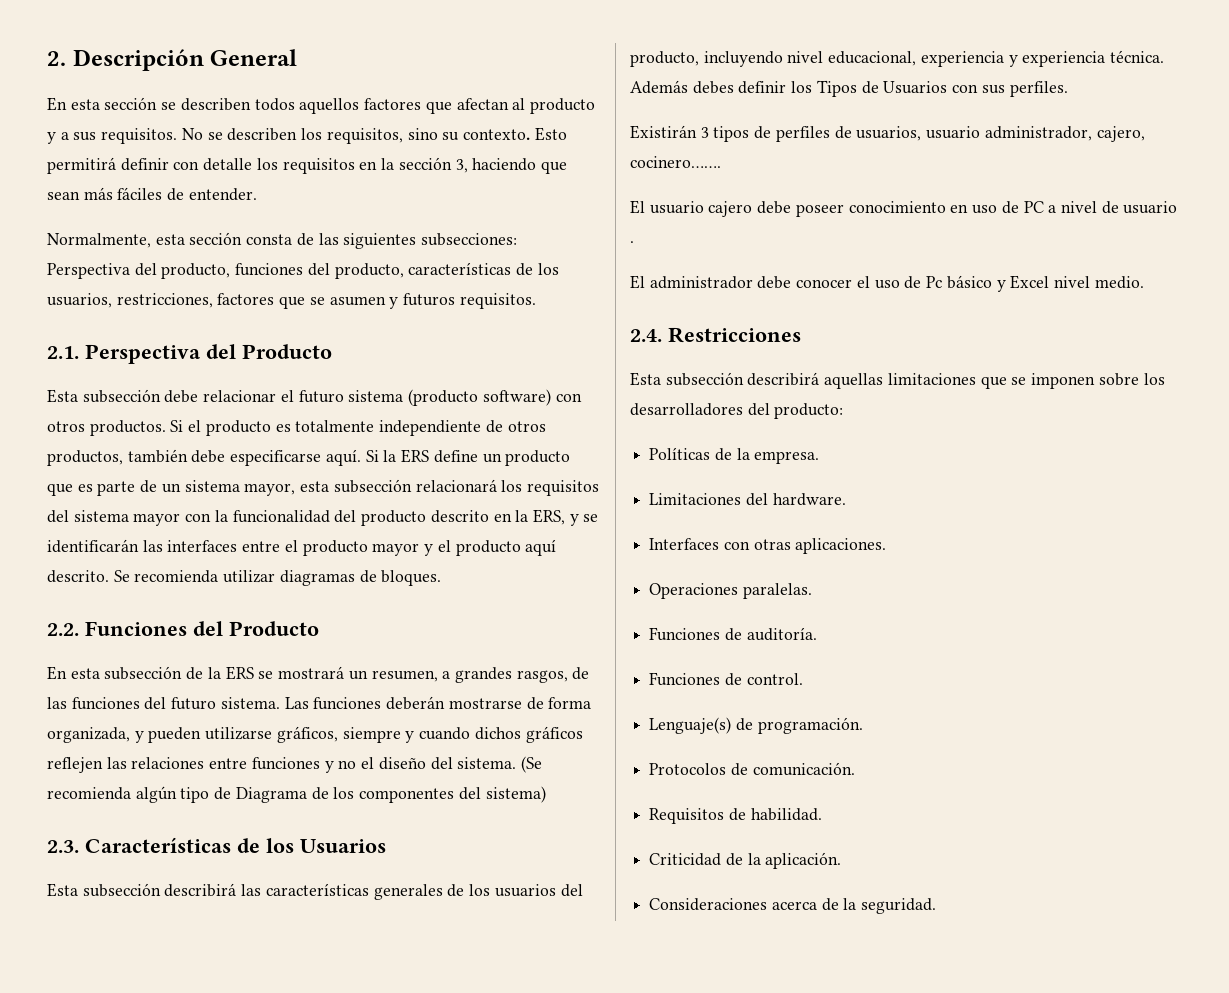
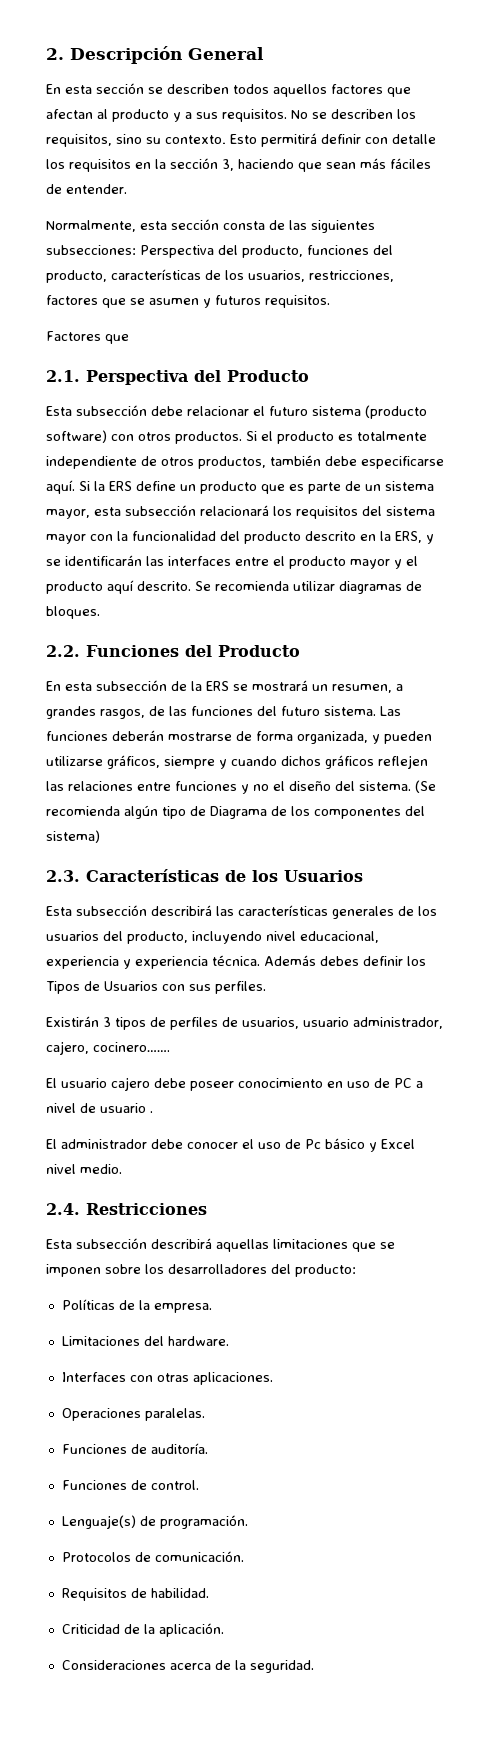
+ Factores que

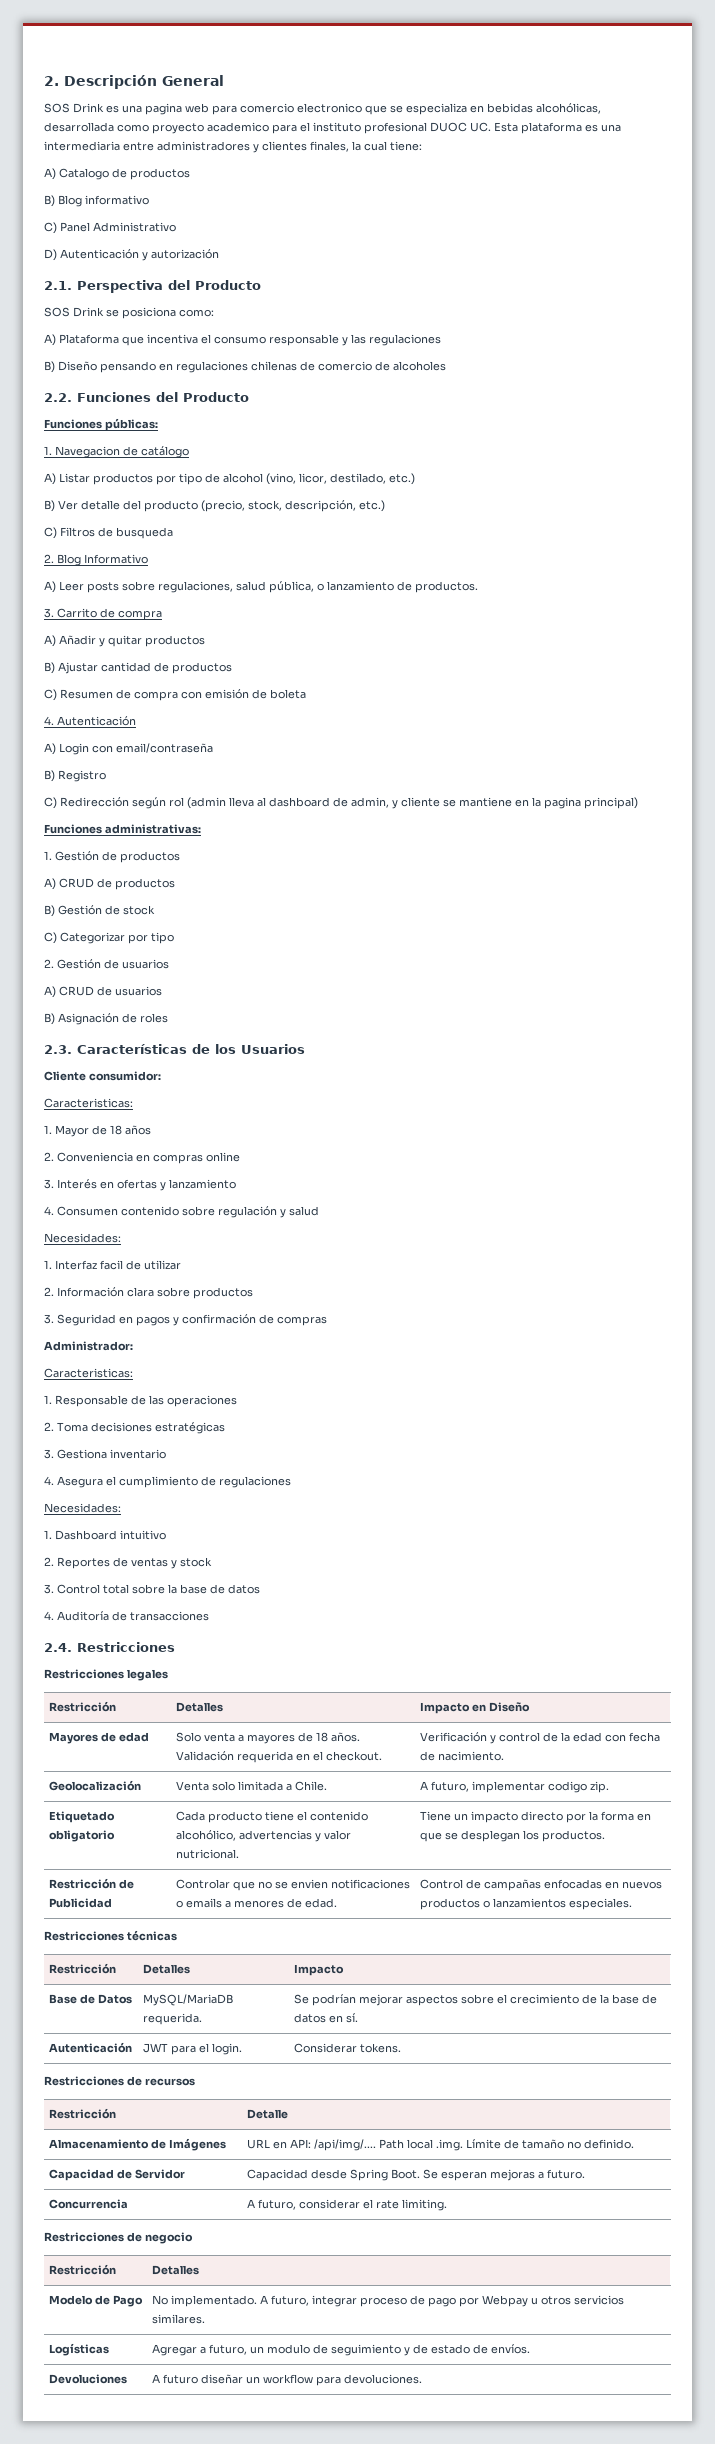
- En esta sección se describen todos aquellos factores que afectan al producto y a sus requisitos. No se describen los requisitos, sino su contexto. Esto permitirá definir con detalle los requisitos en la sección 3, haciendo que sean más fáciles de entender.
- Normalmente, esta sección consta de las siguientes subsecciones: Perspectiva del producto, funciones del producto, características de los usuarios, restricciones, factores que se asumen y futuros requisitos.
- Factores que
+ SOS Drink es una pagina web para comercio electronico que se especializa en bebidas alcohólicas, desarrollada como proyecto academico para el instituto profesional DUOC UC. Esta plataforma es una intermediaria entre administradores y clientes finales, la cual tiene:
+ A) Catalogo de productos
+ B) Blog informativo
+ C) Panel Administrativo
+ D) Autenticación y autorización
  2.1. Perspectiva del Producto
- Esta subsección debe relacionar el futuro sistema (producto software) con otros productos. Si el producto es totalmente independiente de otros productos, también debe especificarse aquí. Si la ERS define un producto que es parte de un sistema mayor, esta subsección relacionará los requisitos del sistema mayor con la funcionalidad del producto descrito en la ERS, y se identificarán las interfaces entre el producto mayor y el producto aquí descrito. Se recomienda utilizar diagramas de bloques.
+ SOS Drink se posiciona como:
+ A) Plataforma que incentiva el consumo responsable y las regulaciones
+ B) Diseño pensando en regulaciones chilenas de comercio de alcoholes
  2.2. Funciones del Producto
- En esta subsección de la ERS se mostrará un resumen, a grandes rasgos, de las funciones del futuro sistema. Las funciones deberán mostrarse de forma organizada, y pueden utilizarse gráficos, siempre y cuando dichos gráficos reflejen las relaciones entre funciones y no el diseño del sistema. (Se recomienda algún tipo de Diagrama de los componentes del sistema)
+ Funciones públicas:
+ 1. Navegacion de catálogo
+ A) Listar productos por tipo de alcohol (vino, licor, destilado, etc.)
+ B) Ver detalle del producto (precio, stock, descripción, etc.)
+ C) Filtros de busqueda
+ 2. Blog Informativo
+ A) Leer posts sobre regulaciones, salud pública, o lanzamiento de productos.
+ 3. Carrito de compra
+ A) Añadir y quitar productos
+ B) Ajustar cantidad de productos
+ C) Resumen de compra con emisión de boleta
+ 4. Autenticación
+ A) Login con email/contraseña
+ B) Registro
+ C) Redirección según rol (admin lleva al dashboard de admin, y cliente se mantiene en la pagina principal)
+ Funciones administrativas:
+ 1. Gestión de productos
+ A) CRUD de productos
+ B) Gestión de stock
+ C) Categorizar por tipo
+ 2. Gestión de usuarios
+ A) CRUD de usuarios
+ B) Asignación de roles
- Esta subsección describirá las características generales de los usuarios del producto, incluyendo nivel educacional, experiencia y experiencia técnica. Además debes definir los Tipos de Usuarios con sus perfiles.
- Existirán 3 tipos de perfiles de usuarios, usuario administrador, cajero, cocinero…….
- El usuario cajero debe poseer conocimiento en uso de PC a nivel de usuario .
- El administrador debe conocer el uso de Pc básico y Excel nivel medio.
+ Cliente consumidor:
+ Caracteristicas:
+ 1. Mayor de 18 años
+ 2. Conveniencia en compras online
+ 3. Interés en ofertas y lanzamiento
+ 4. Consumen contenido sobre regulación y salud
+ Necesidades:
+ 1. Interfaz facil de utilizar
+ 2. Información clara sobre productos
+ 3. Seguridad en pagos y confirmación de compras
+ Administrador:
+ Caracteristicas:
+ 1. Responsable de las operaciones
+ 2. Toma decisiones estratégicas
+ 3. Gestiona inventario
+ 4. Asegura el cumplimiento de regulaciones
+ Necesidades:
+ 1. Dashboard intuitivo
+ 2. Reportes de ventas y stock
+ 3. Control total sobre la base de datos
+ 4. Auditoría de transacciones
  2.4. Restricciones
- Esta subsección describirá aquellas limitaciones que se imponen sobre los desarrolladores del producto:
- Políticas de la empresa.
- Limitaciones del hardware.
- Interfaces con otras aplicaciones.
- Operaciones paralelas.
- Funciones de auditoría.
- Funciones de control.
- Lenguaje(s) de programación.
- Protocolos de comunicación.
- Requisitos de habilidad.
- Criticidad de la aplicación.
- Consideraciones acerca de la seguridad.
+ Restricciones legales
+ Restricción | Detalles | Impacto en Diseño
+ Mayores de edad | Solo venta a mayores de 18 años. Validación requerida en el checkout. | Verificación y control de la edad con fecha de nacimiento.
+ Geolocalización | Venta solo limitada a Chile. | A futuro, implementar codigo zip.
+ Etiquetado obligatorio | Cada producto tiene el contenido alcohólico, advertencias y valor nutricional. | Tiene un impacto directo por la forma en que se desplegan los productos.
+ Restricción de Publicidad | Controlar que no se envien notificaciones o emails a menores de edad. | Control de campañas enfocadas en nuevos productos o lanzamientos especiales.
+ Restricciones técnicas
+ Restricción | Detalles | Impacto
+ Base de Datos | MySQL/MariaDB requerida. | Se podrían mejorar aspectos sobre el crecimiento de la base de datos en sí.
+ Autenticación | JWT para el login. | Considerar tokens.
+ Restricciones de recursos
+ Restricción | Detalle
+ Almacenamiento de Imágenes | URL en API: /api/img/.... Path local .img. Límite de tamaño no definido.
+ Capacidad de Servidor | Capacidad desde Spring Boot. Se esperan mejoras a futuro.
+ Concurrencia | A futuro, considerar el rate limiting.
+ Restricciones de negocio
+ Restricción | Detalles
+ Modelo de Pago | No implementado. A futuro, integrar proceso de pago por Webpay u otros servicios similares.
+ Logísticas | Agregar a futuro, un modulo de seguimiento y de estado de envíos.
+ Devoluciones | A futuro diseñar un workflow para devoluciones.

